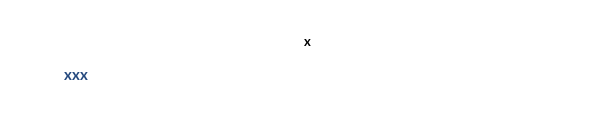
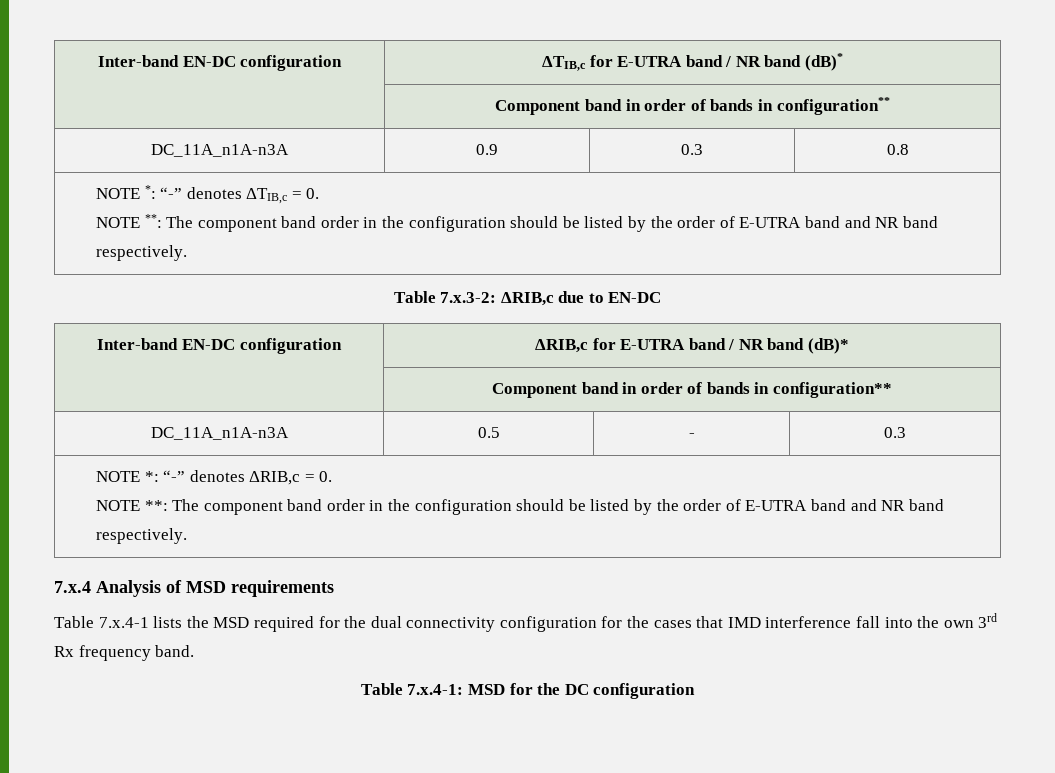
- x
- xxx
+ Inter-band EN-DC configuration | ΔTIB,c for E-UTRA band / NR band (dB)*
+ | Component band in order of bands in configuration**
+ DC_11A_n1A-n3A | 0.9 | 0.3 | 0.8
+ NOTE *: “-” denotes ΔTIB,c = 0.
+ NOTE **: The component band order in the configuration should be listed by the order of E-UTRA band and NR band respectively.
+ Table 7.x.3-2: ΔRIB,c due to EN-DC
+ Inter-band EN-DC configuration | ΔRIB,c for E-UTRA band / NR band (dB)*
+ | Component band in order of bands in configuration**
+ DC_11A_n1A-n3A | 0.5 | - | 0.3
+ NOTE *: “-” denotes ΔRIB,c = 0.
+ NOTE **: The component band order in the configuration should be listed by the order of E-UTRA band and NR band respectively.
+ 7.x.4 Analysis of MSD requirements
+ Table 7.x.4-1 lists the MSD required for the dual connectivity configuration for the cases that IMD interference fall into the own 3rd Rx frequency band.
+ Table 7.x.4-1: MSD for the DC configuration

